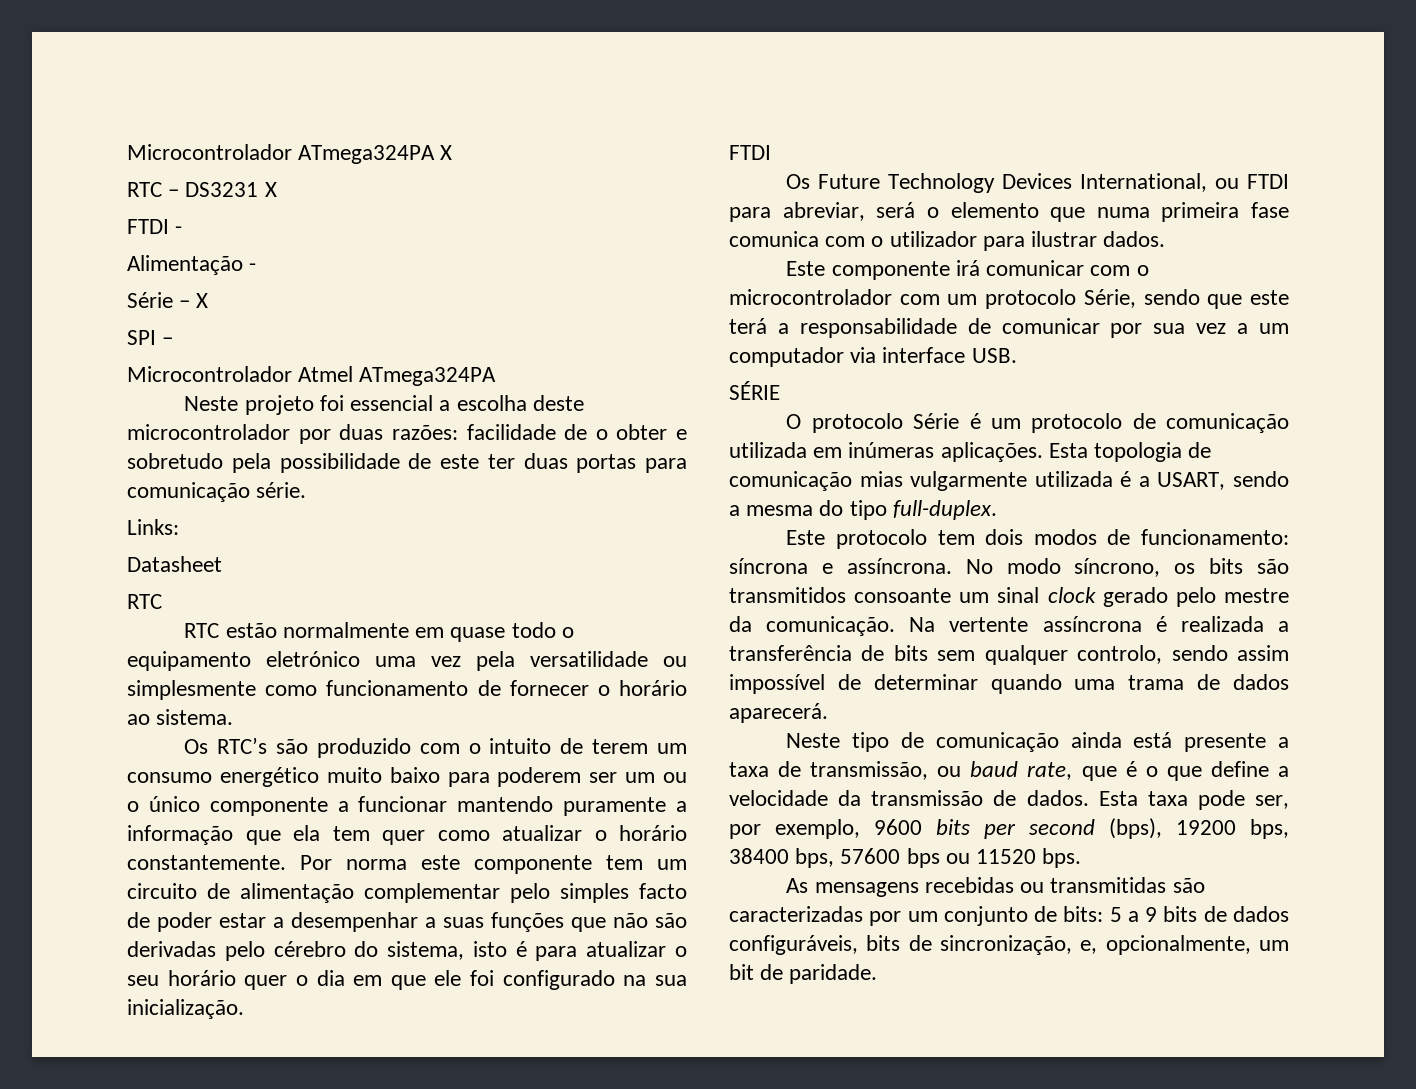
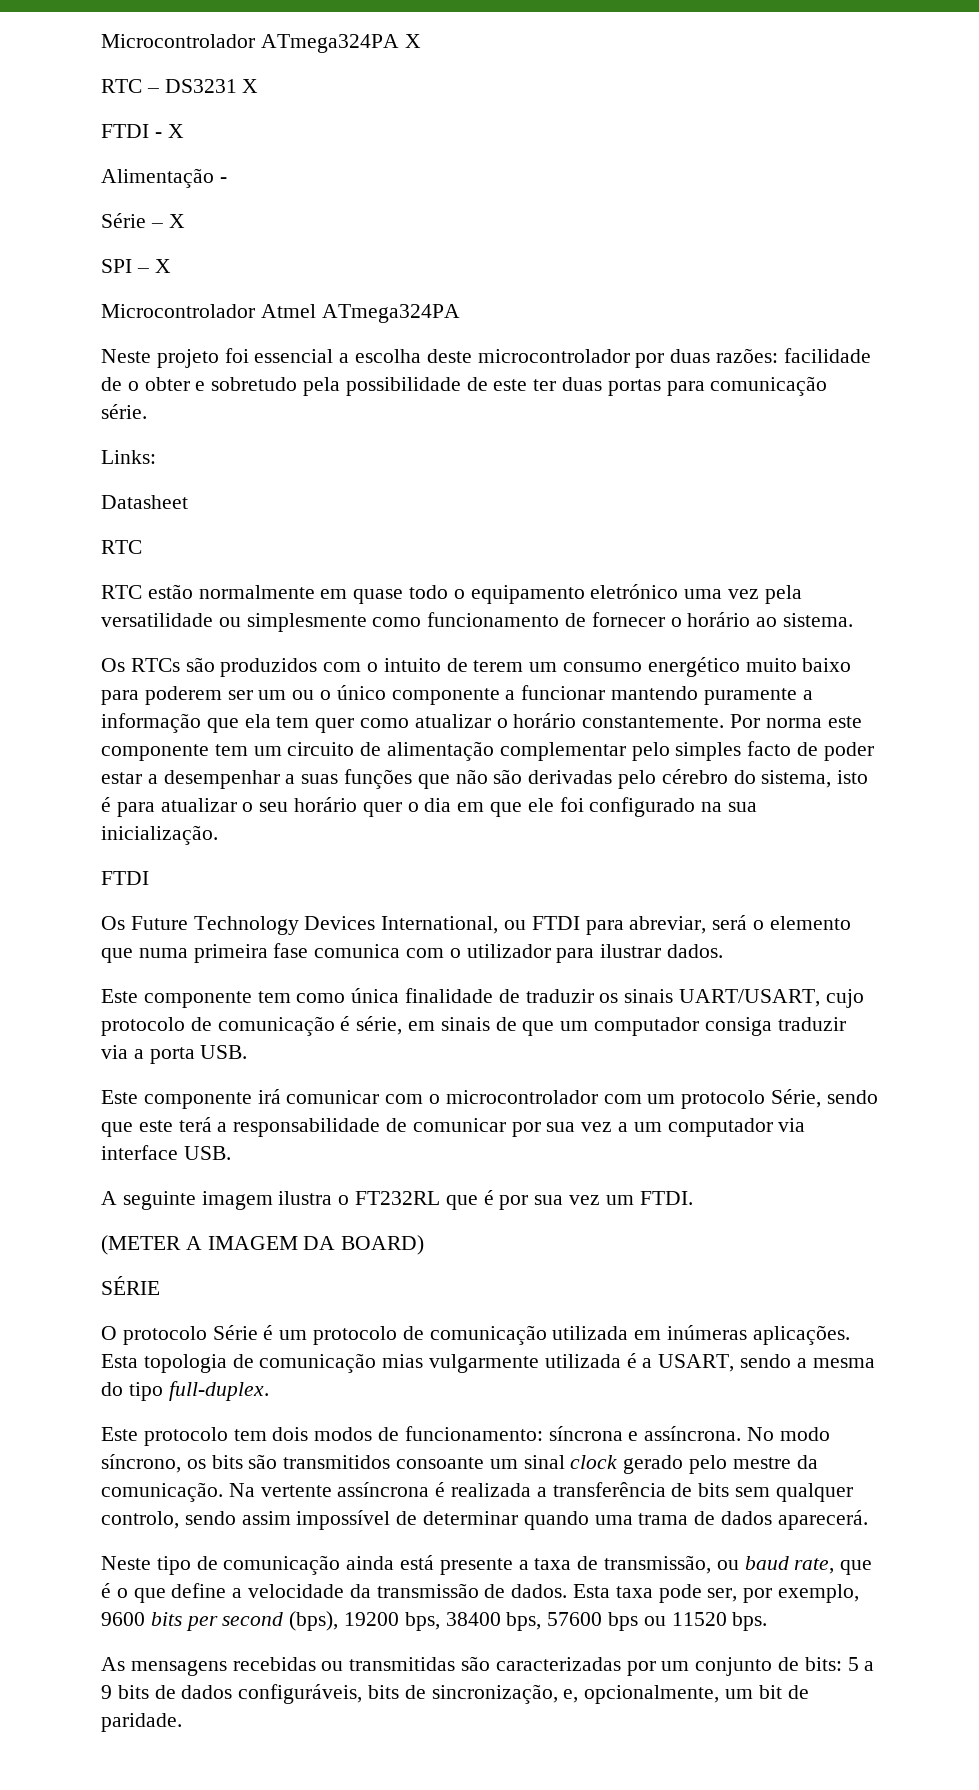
- FTDI -
+ FTDI - X
- SPI –
+ SPI – X
- Os RTC’s são produzido com o intuito de terem um consumo energético muito baixo para poderem ser um ou o único componente a funcionar mantendo puramente a informação que ela tem quer como atualizar o horário constantemente.
+ Os RTCs são produzidos com o intuito de terem um consumo energético muito baixo para poderem ser um ou o único componente a funcionar mantendo puramente a informação que ela tem quer como atualizar o horário constantemente.
+ Este componente tem como única finalidade de traduzir os sinais UART/USART, cujo protocolo de comunicação é série, em sinais de que um computador consiga traduzir via a porta USB.
+ A seguinte imagem ilustra o FT232RL que é por sua vez um FTDI.
+ (METER A IMAGEM DA BOARD)

